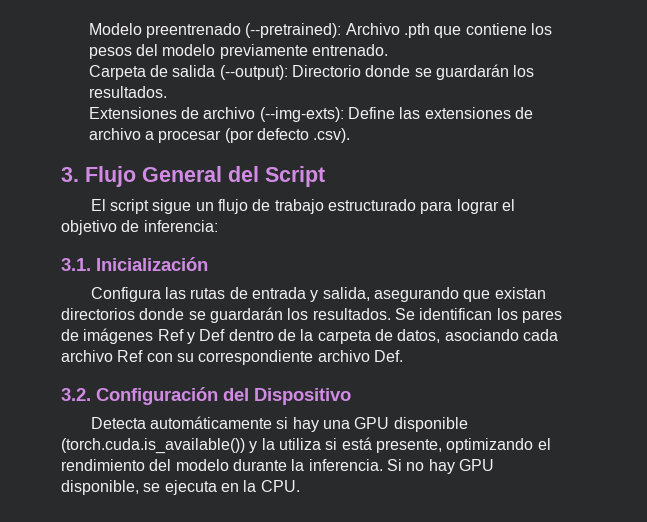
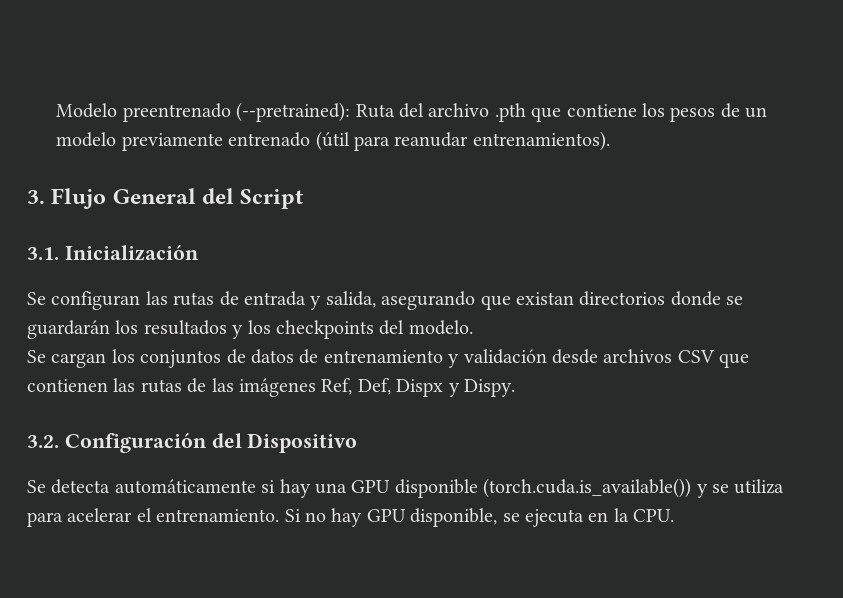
- Modelo preentrenado (--pretrained): Archivo .pth que contiene los pesos del modelo previamente entrenado.
- Carpeta de salida (--output): Directorio donde se guardarán los resultados.
- Extensiones de archivo (--img-exts): Define las extensiones de archivo a procesar (por defecto .csv).
+ Modelo preentrenado (--pretrained): Ruta del archivo .pth que contiene los pesos de un modelo previamente entrenado (útil para reanudar entrenamientos).
- El script sigue un flujo de trabajo estructurado para lograr el objetivo de inferencia:
- Configura las rutas de entrada y salida, asegurando que existan directorios donde se guardarán los resultados. Se identifican los pares de imágenes Ref y Def dentro de la carpeta de datos, asociando cada archivo Ref con su correspondiente archivo Def.
+ Se configuran las rutas de entrada y salida, asegurando que existan directorios donde se guardarán los resultados y los checkpoints del modelo.
+ Se cargan los conjuntos de datos de entrenamiento y validación desde archivos CSV que contienen las rutas de las imágenes Ref, Def, Dispx y Dispy.
- Detecta automáticamente si hay una GPU disponible (torch.cuda.is_available()) y la utiliza si está presente, optimizando el rendimiento del modelo durante la inferencia.
+ Se detecta automáticamente si hay una GPU disponible (torch.cuda.is_available()) y se utiliza para acelerar el entrenamiento.

